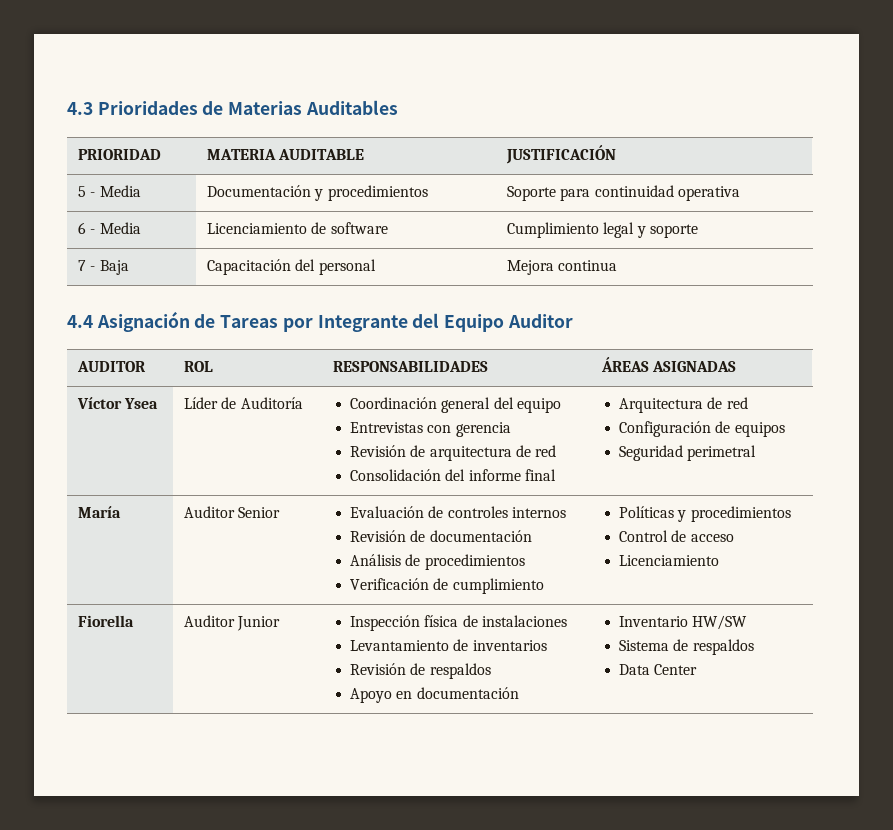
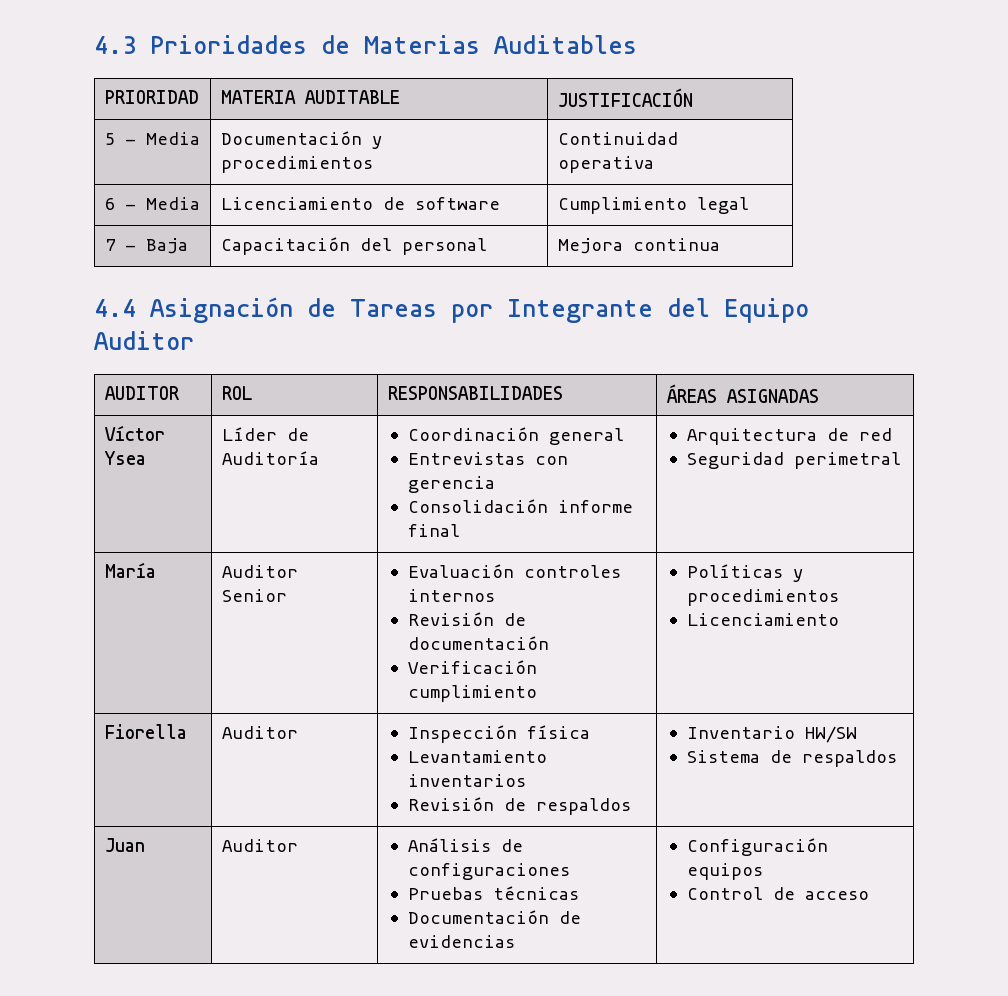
- 5 - Media | Documentación y procedimientos | Soporte para continuidad operativa
+ 5 - Media | Documentación y procedimientos | Continuidad operativa
- 6 - Media | Licenciamiento de software | Cumplimiento legal y soporte
+ 6 - Media | Licenciamiento de software | Cumplimiento legal
- Víctor Ysea | Líder de Auditoría | Coordinación general del equipo
+ Víctor Ysea | Líder de Auditoría | Coordinación general
  Entrevistas con gerencia
- Revisión de arquitectura de red
- Consolidación del informe final | Arquitectura de red
- Configuración de equipos
+ Consolidación informe final | Arquitectura de red
- María | Auditor Senior | Evaluación de controles internos
+ María | Auditor Senior | Evaluación controles internos
  Revisión de documentación
- Análisis de procedimientos
- Verificación de cumplimiento | Políticas y procedimientos
- Control de acceso
+ Verificación cumplimiento | Políticas y procedimientos
- Fiorella | Auditor Junior | Inspección física de instalaciones
- Levantamiento de inventarios
- Revisión de respaldos
- Apoyo en documentación | Inventario HW/SW
+ Fiorella | Auditor | Inspección física
+ Levantamiento inventarios
+ Revisión de respaldos | Inventario HW/SW
  Sistema de respaldos
- Data Center
+ Juan | Auditor | Análisis de configuraciones
+ Pruebas técnicas
+ Documentación de evidencias | Configuración equipos
+ Control de acceso

